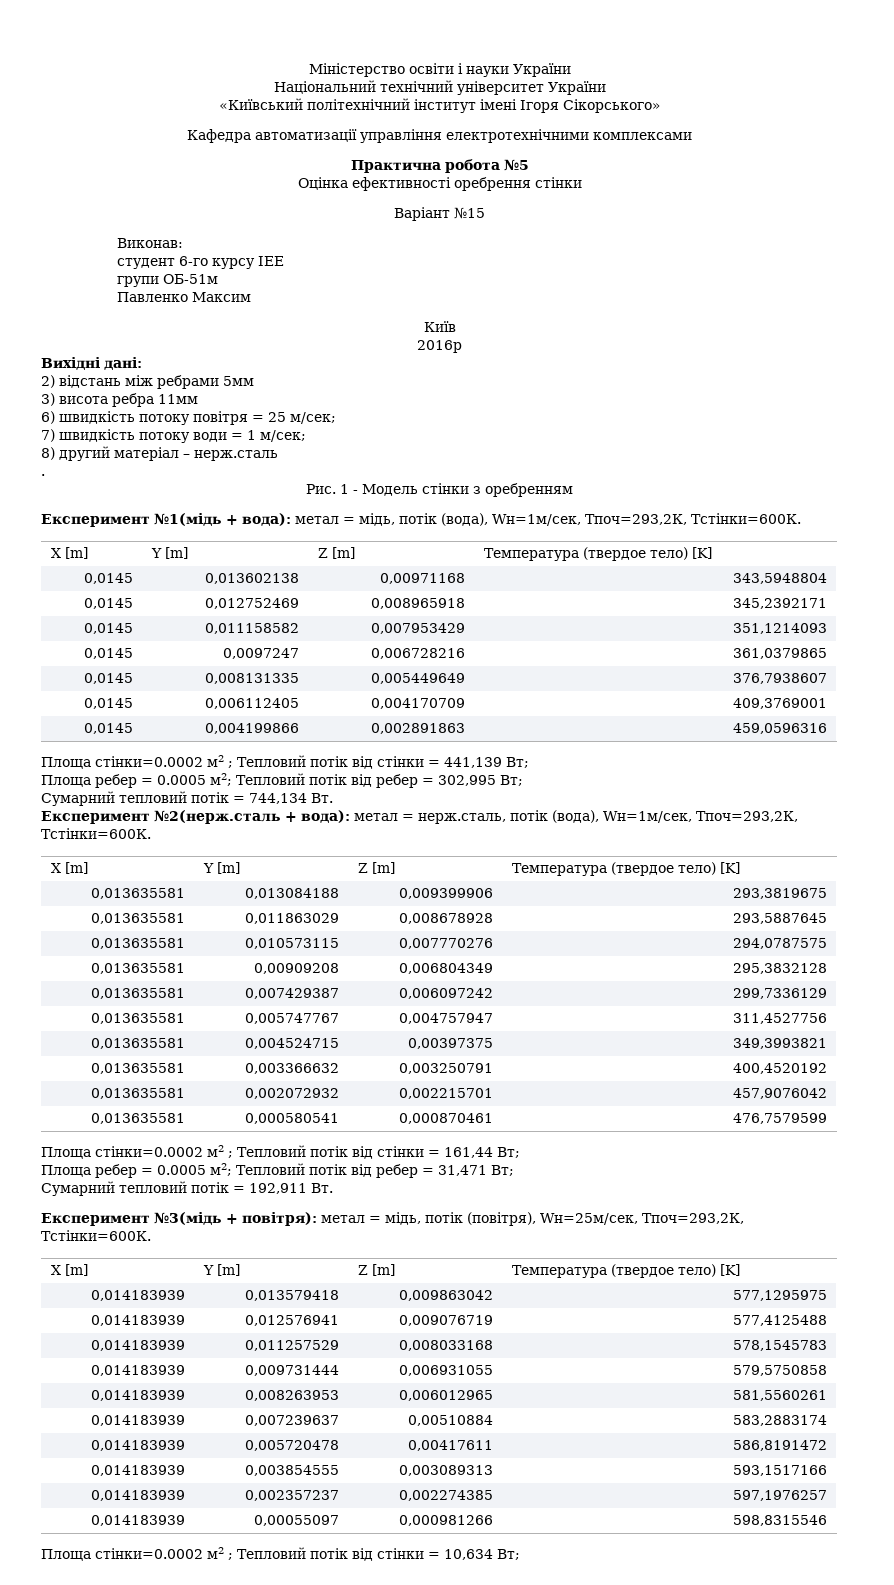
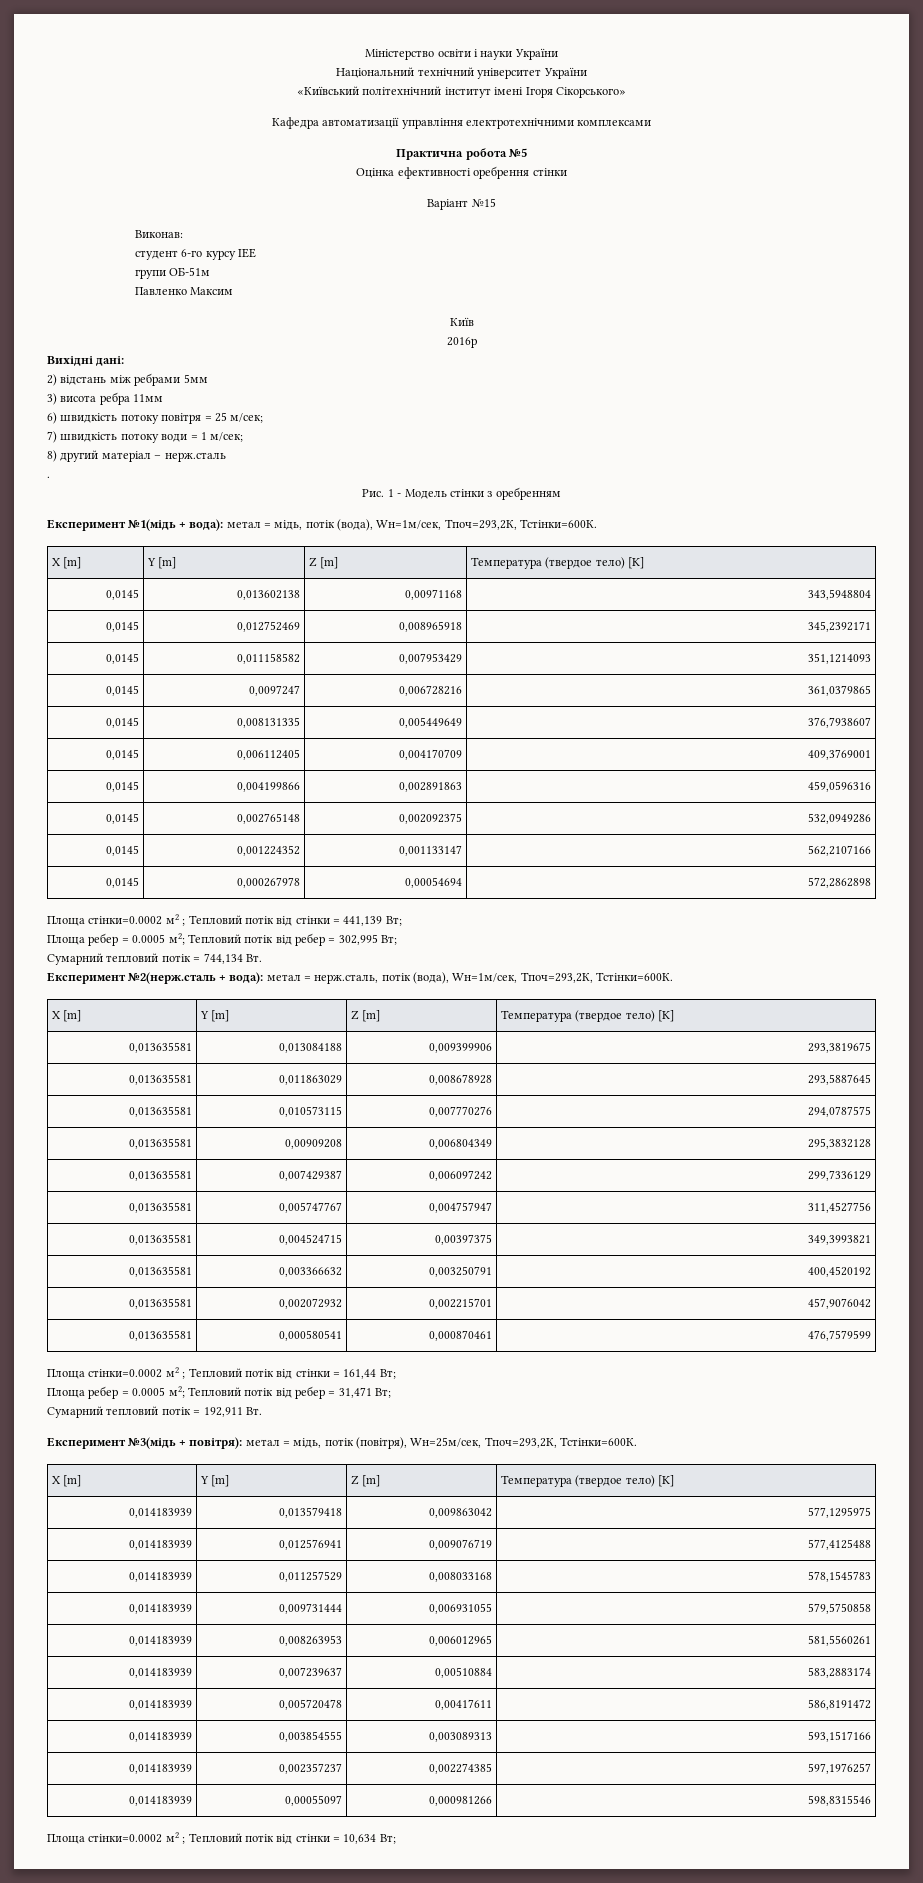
+ 0,0145 | 0,002765148 | 0,002092375 | 532,0949286
+ 0,0145 | 0,001224352 | 0,001133147 | 562,2107166
+ 0,0145 | 0,000267978 | 0,00054694 | 572,2862898

